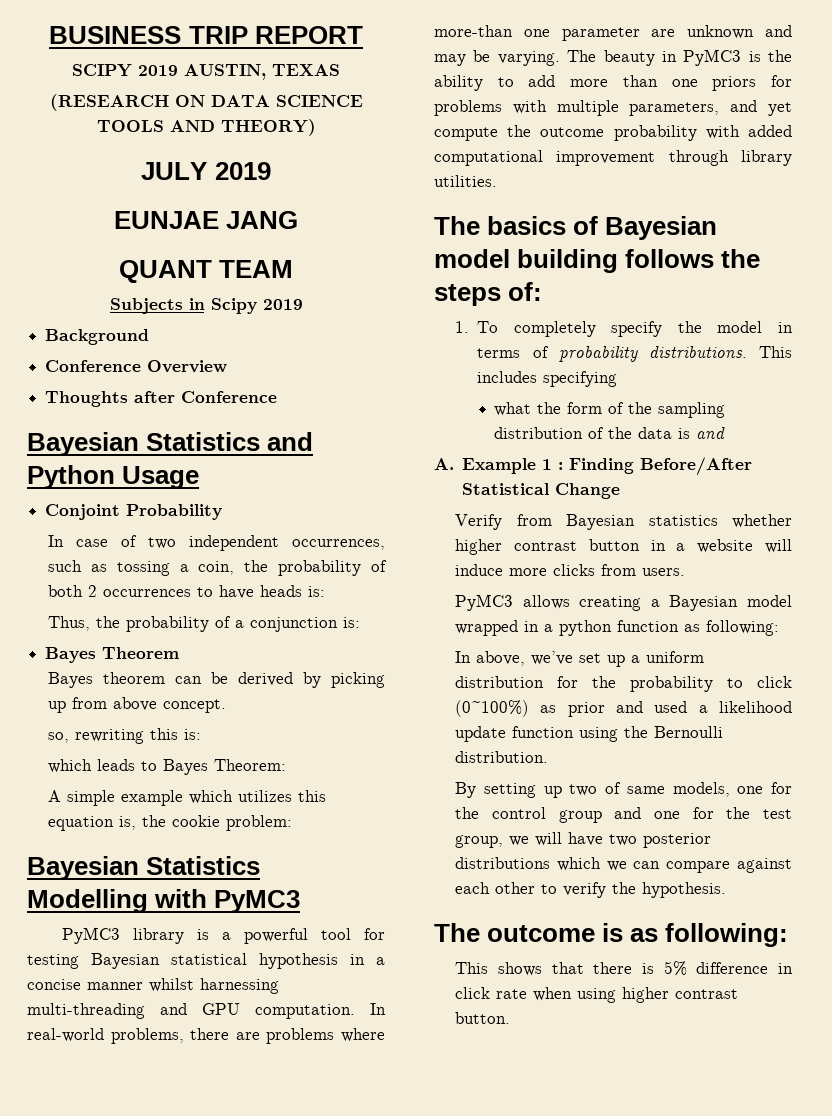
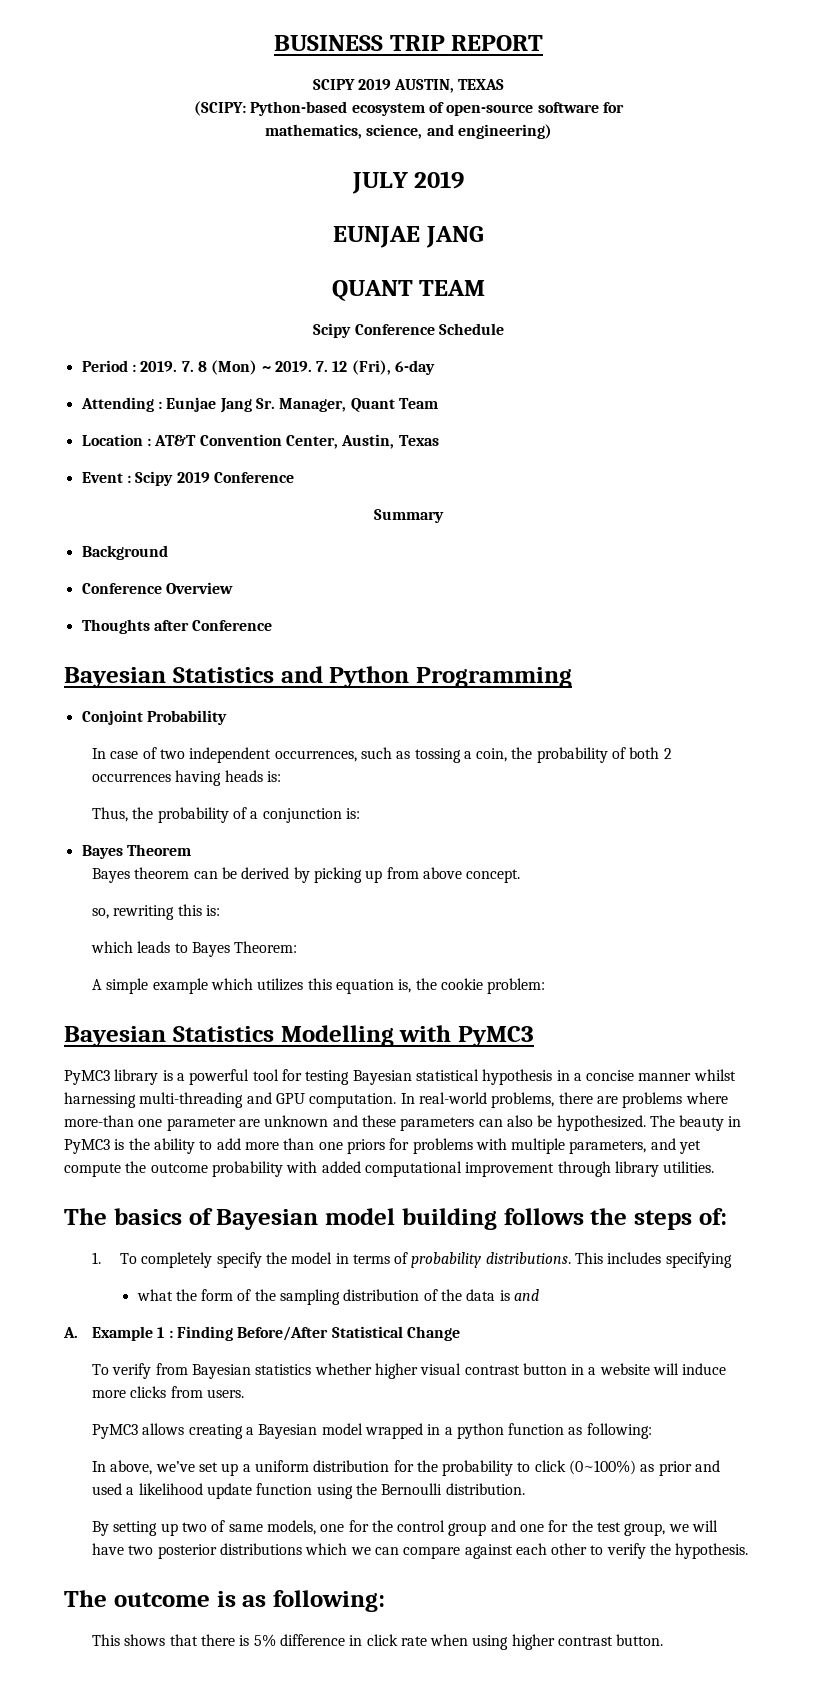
- (RESEARCH ON DATA SCIENCE TOOLS AND THEORY)
+ (SCIPY: Python-based ecosystem of open-source software for
+ mathematics, science, and engineering)
- Subjects in Scipy 2019
+ Scipy Conference Schedule
+ Period : 2019. 7. 8 (Mon) ~ 2019. 7. 12 (Fri), 6-day
+ Attending : Eunjae Jang Sr. Manager, Quant Team
+ Location : AT&T Convention Center, Austin, Texas
+ Event : Scipy 2019 Conference
+ Summary
- Bayesian Statistics and Python Usage
+ Bayesian Statistics and Python Programming
- In case of two independent occurrences, such as tossing a coin, the probability of both 2 occurrences to have heads is:
+ In case of two independent occurrences, such as tossing a coin, the probability of both 2 occurrences having heads is:
- In real-world problems, there are problems where more-than one parameter are unknown and may be varying.
+ In real-world problems, there are problems where more-than one parameter are unknown and these parameters can also be hypothesized.
- Verify from Bayesian statistics whether higher contrast button in a website will induce more clicks from users.
+ To verify from Bayesian statistics whether higher visual contrast button in a website will induce more clicks from users.

